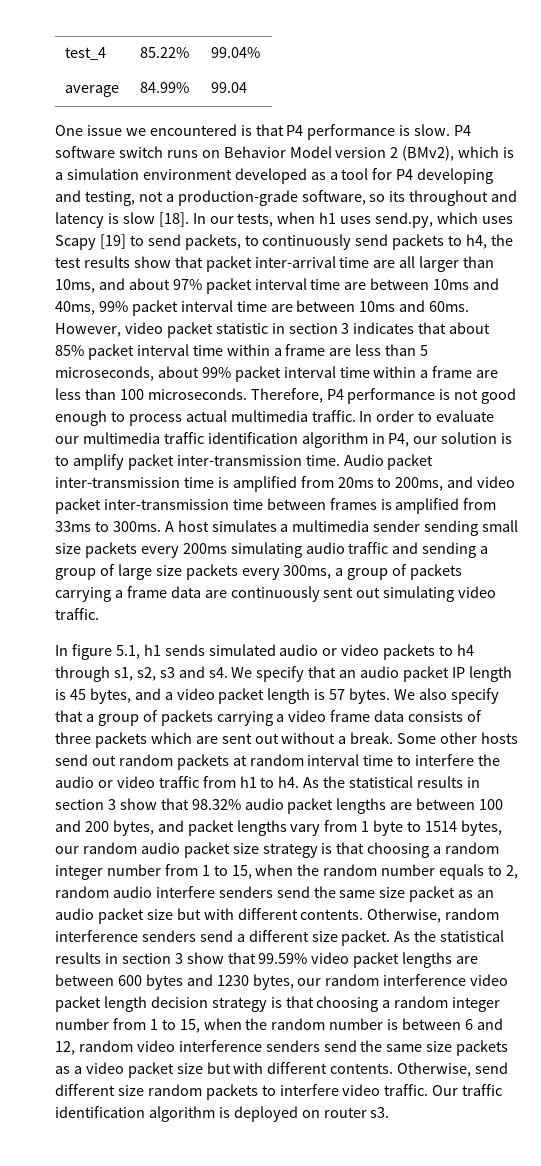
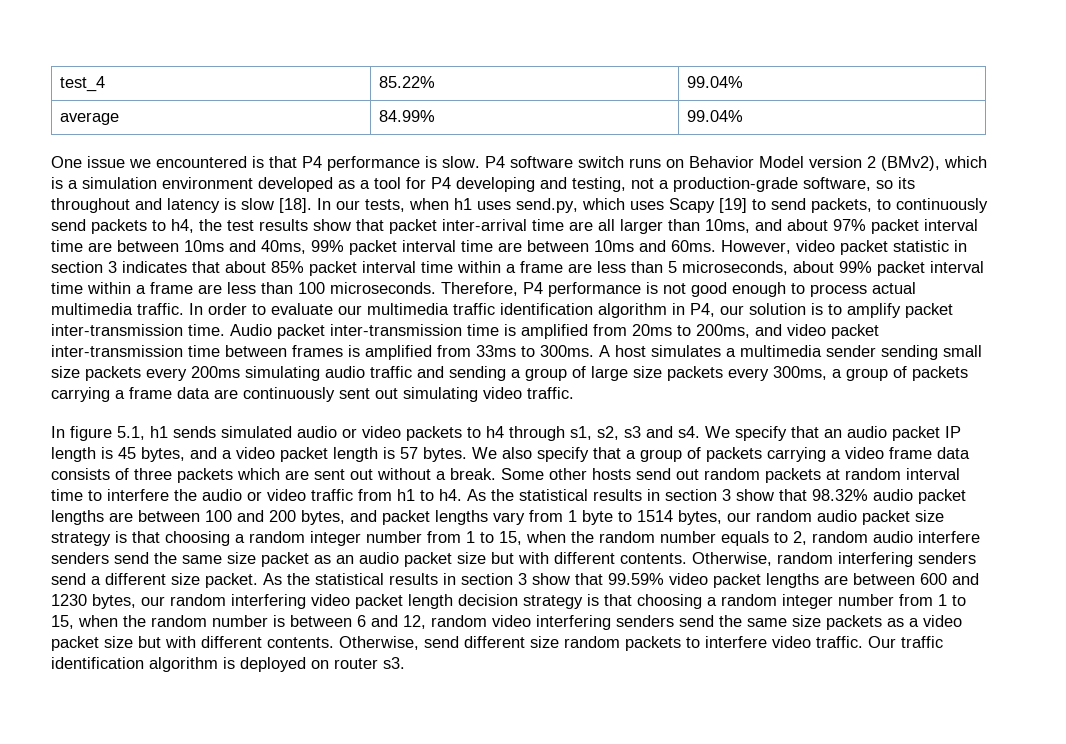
- average | 84.99% | 99.04
+ average | 84.99% | 99.04%
- Otherwise, random interference senders send a different size packet.
+ Otherwise, random interfering senders send a different size packet.
- As the statistical results in section 3 show that 99.59% video packet lengths are between 600 bytes and 1230 bytes, our random interference video packet length decision strategy is that choosing a random integer number from 1 to 15, when the random number is between 6 and 12, random video interference senders send the same size packets as a video packet size but with different contents.
+ As the statistical results in section 3 show that 99.59% video packet lengths are between 600 and 1230 bytes, our random interfering video packet length decision strategy is that choosing a random integer number from 1 to 15, when the random number is between 6 and 12, random video interfering senders send the same size packets as a video packet size but with different contents.

